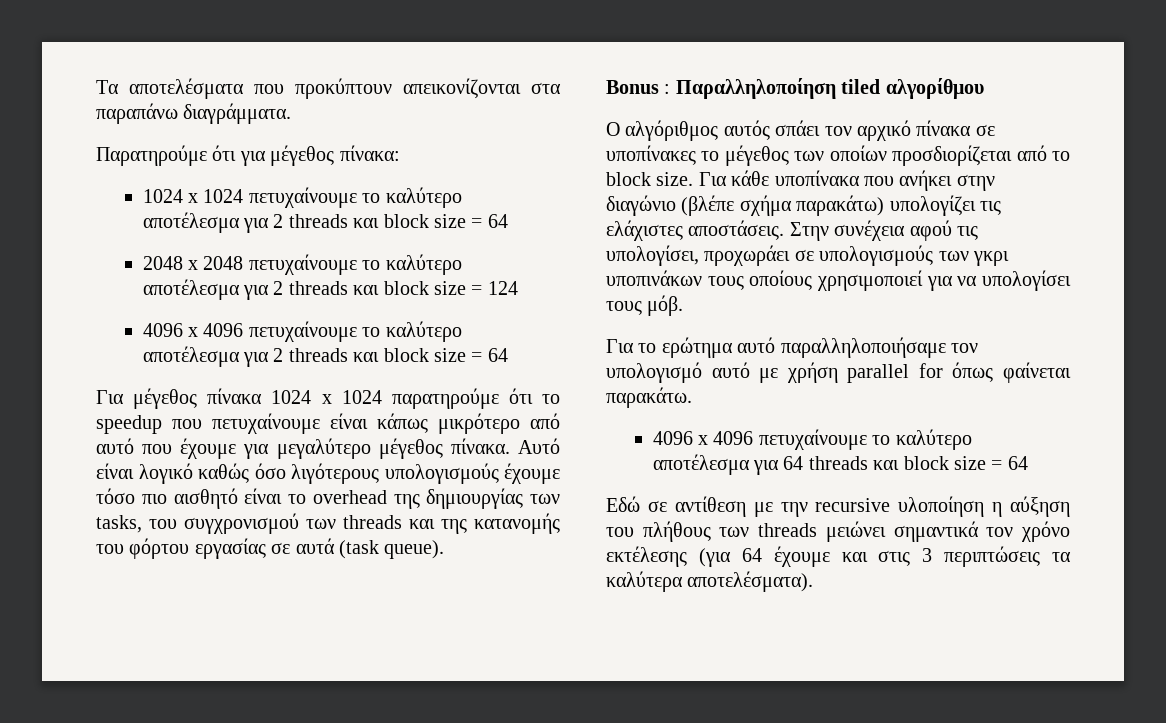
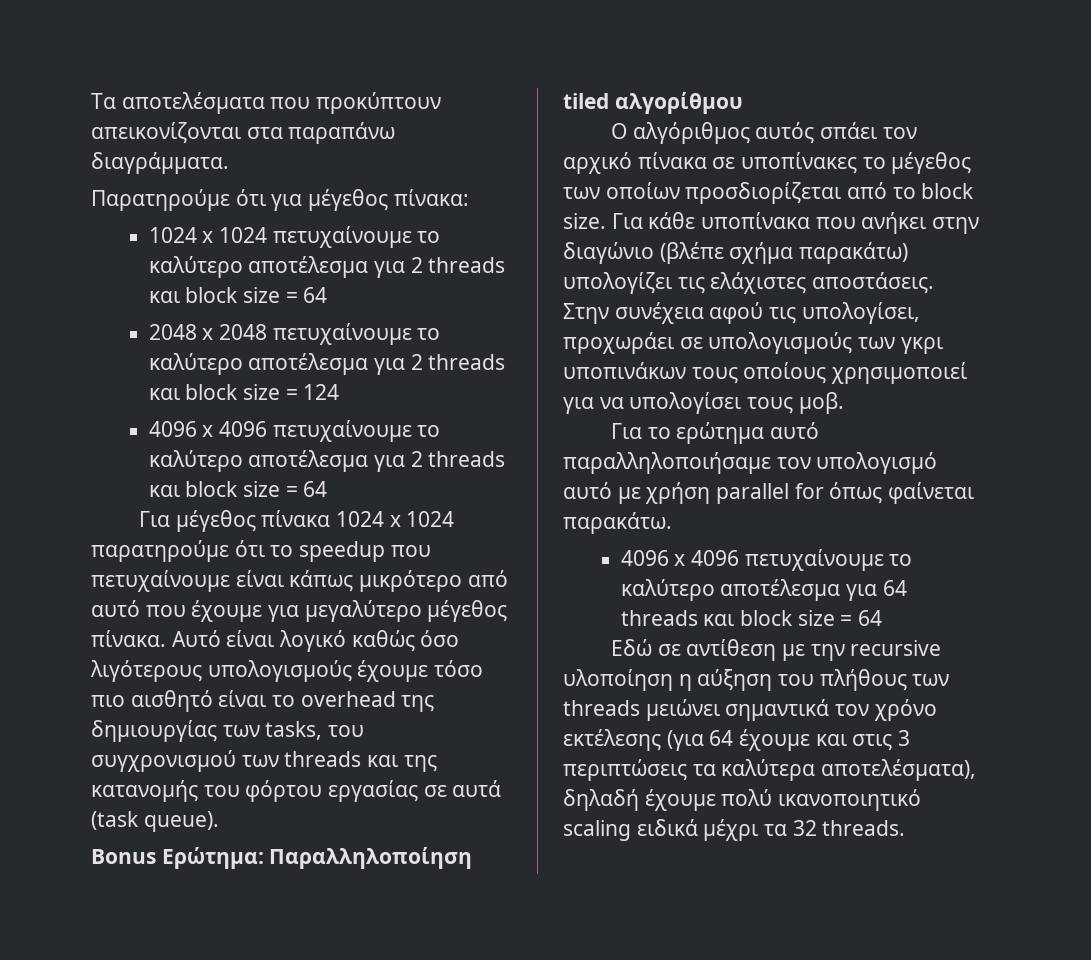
- Bonus : Παραλληλοποίηση tiled αλγορίθμου
+ Bonus Ερώτημα: Παραλληλοποίηση tiled αλγορίθμου
- Στην συνέχεια αφού τις υπολογίσει, προχωράει σε υπολογισμούς των γκρι υποπινάκων τους οποίους χρησιμοποιεί για να υπολογίσει τους μόβ.
+ Στην συνέχεια αφού τις υπολογίσει, προχωράει σε υπολογισμούς των γκρι υποπινάκων τους οποίους χρησιμοποιεί για να υπολογίσει τους μοβ.
- Εδώ σε αντίθεση με την recursive υλοποίηση η αύξηση του πλήθους των threads μειώνει σημαντικά τον χρόνο εκτέλεσης (για 64 έχουμε και στις 3 περιπτώσεις τα καλύτερα αποτελέσματα).
+ Εδώ σε αντίθεση με την recursive υλοποίηση η αύξηση του πλήθους των threads μειώνει σημαντικά τον χρόνο εκτέλεσης (για 64 έχουμε και στις 3 περιπτώσεις τα καλύτερα αποτελέσματα), δηλαδή έχουμε πολύ ικανοποιητικό scaling ειδικά μέχρι τα 32 threads.

